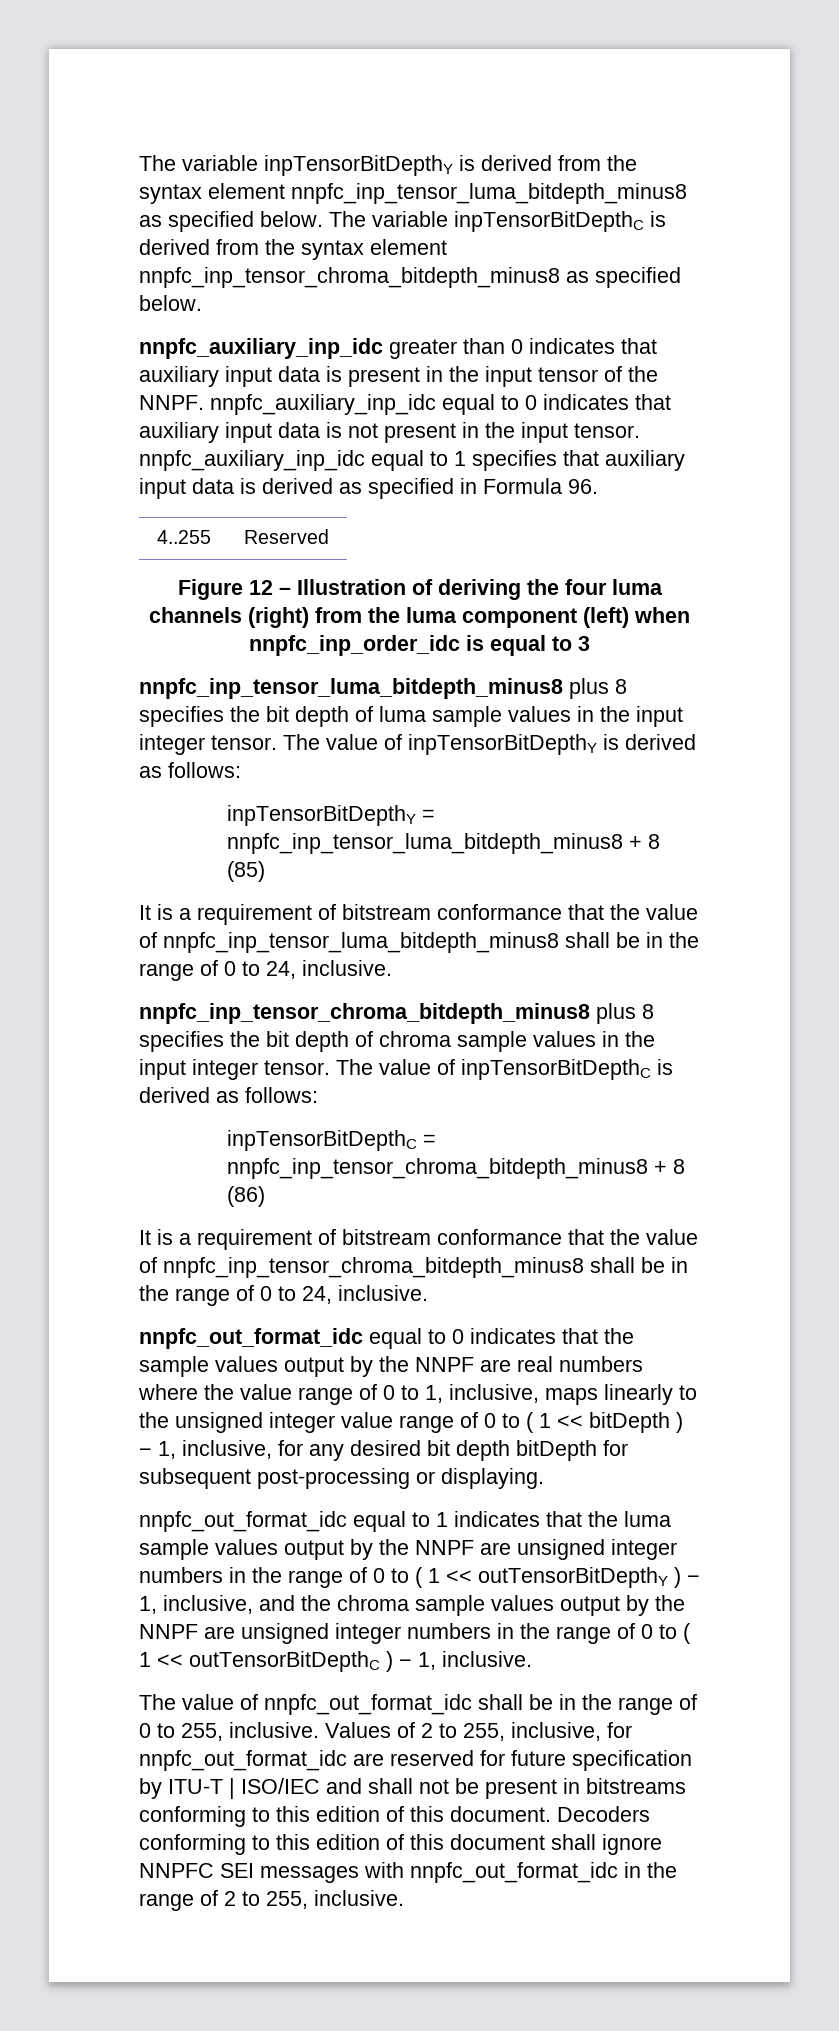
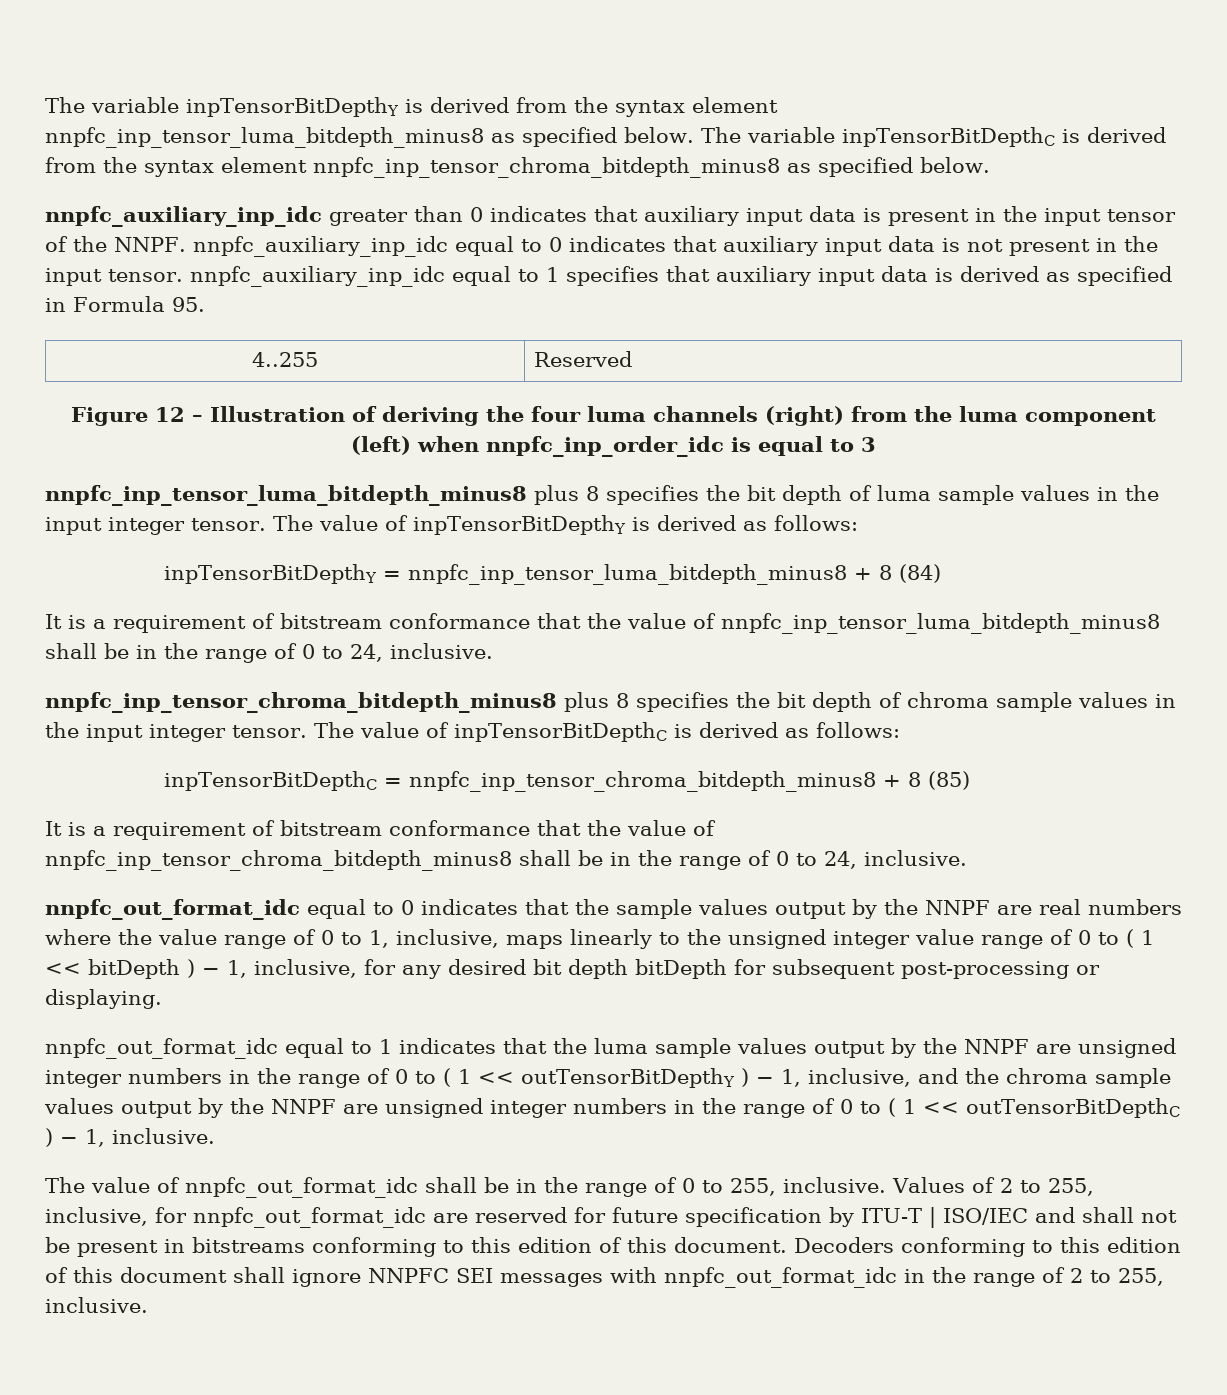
- nnpfc_auxiliary_inp_idc greater than 0 indicates that auxiliary input data is present in the input tensor of the NNPF. nnpfc_auxiliary_inp_idc equal to 0 indicates that auxiliary input data is not present in the input tensor. nnpfc_auxiliary_inp_idc equal to 1 specifies that auxiliary input data is derived as specified in Formula 96.
+ nnpfc_auxiliary_inp_idc greater than 0 indicates that auxiliary input data is present in the input tensor of the NNPF. nnpfc_auxiliary_inp_idc equal to 0 indicates that auxiliary input data is not present in the input tensor. nnpfc_auxiliary_inp_idc equal to 1 specifies that auxiliary input data is derived as specified in Formula 95.
- inpTensorBitDepthY = nnpfc_inp_tensor_luma_bitdepth_minus8 + 8 (85)
+ inpTensorBitDepthY = nnpfc_inp_tensor_luma_bitdepth_minus8 + 8 (84)
- inpTensorBitDepthC = nnpfc_inp_tensor_chroma_bitdepth_minus8 + 8 (86)
+ inpTensorBitDepthC = nnpfc_inp_tensor_chroma_bitdepth_minus8 + 8 (85)

